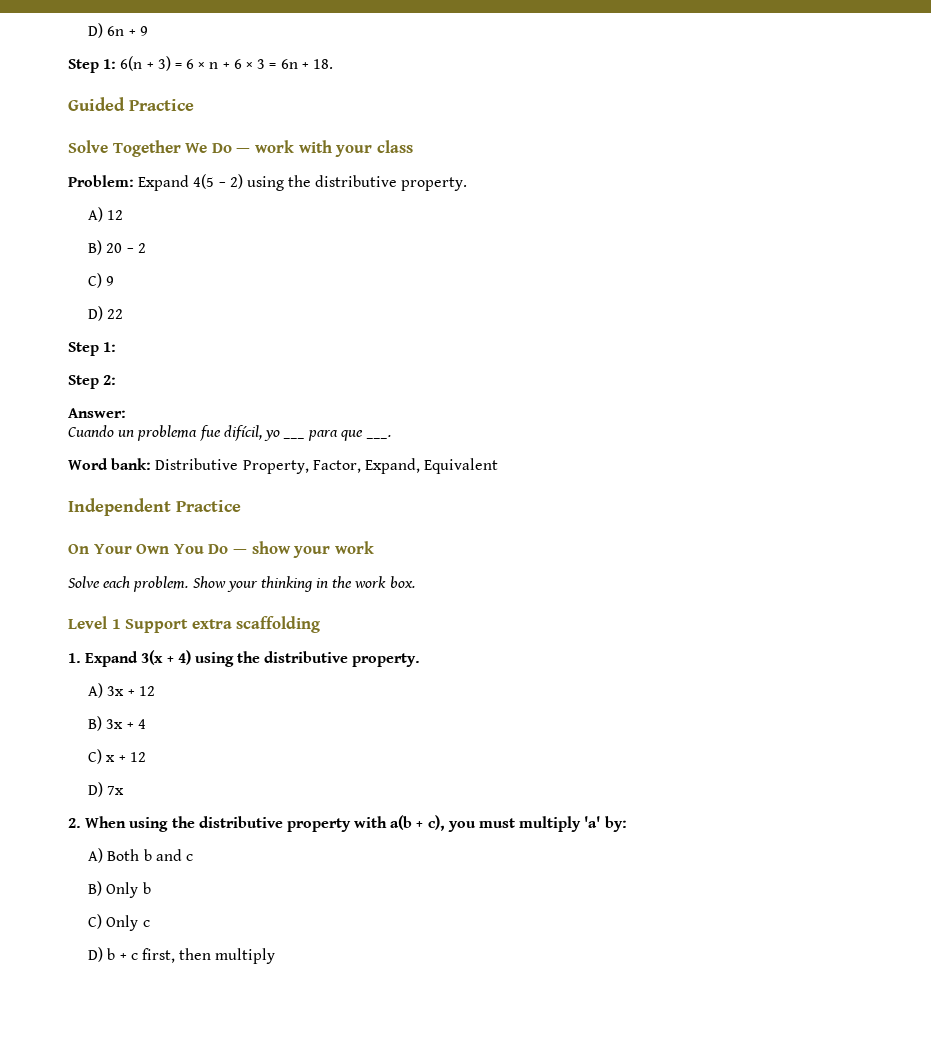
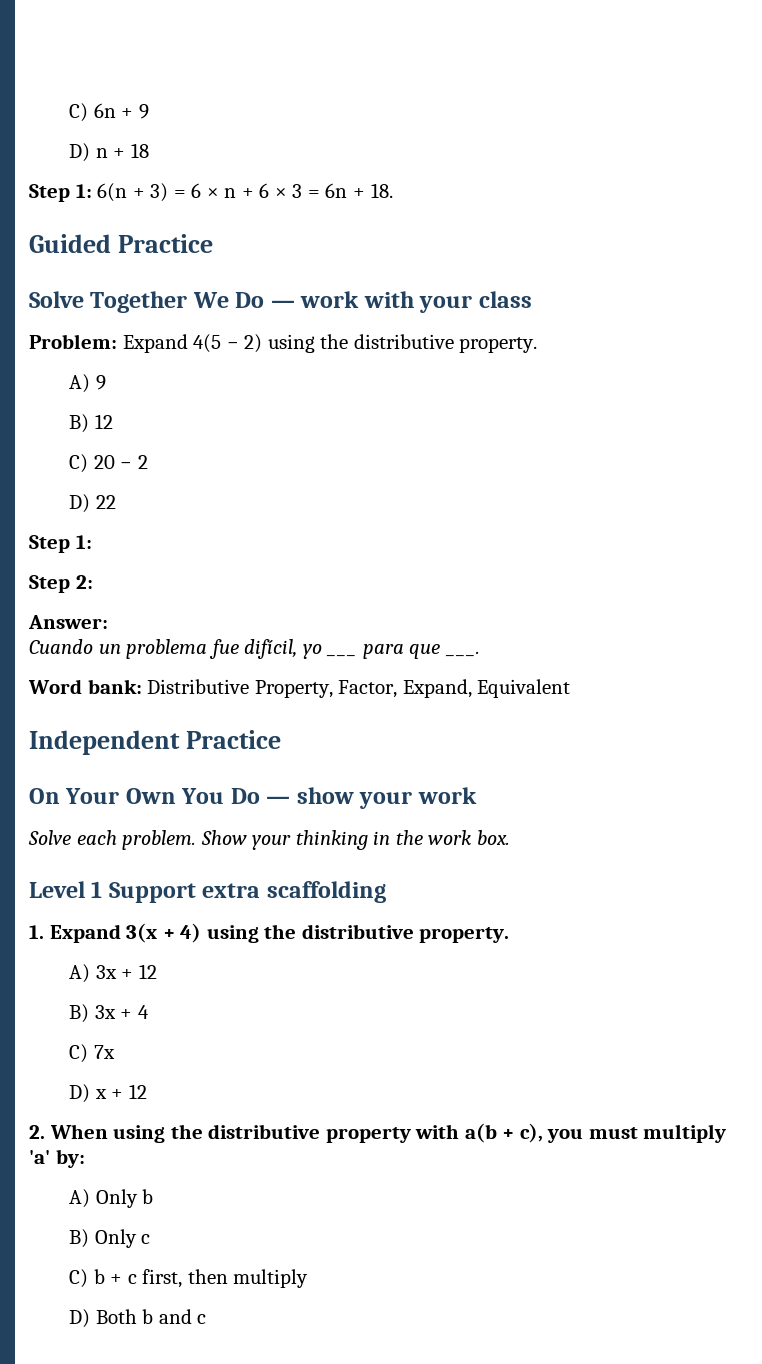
- D) 6n + 9
+ C) 6n + 9
+ D) n + 18
- A) 12
- B) 20 − 2
+ A) 9
+ B) 12
+ C) 20 − 2
- C) 9
- C) x + 12
+ C) 7x
+ D) x + 12
- D) 7x
- A) Both b and c
+ A) Only b
- B) Only b
- C) Only c
- D) b + c first, then multiply
+ B) Only c
+ C) b + c first, then multiply
+ D) Both b and c

